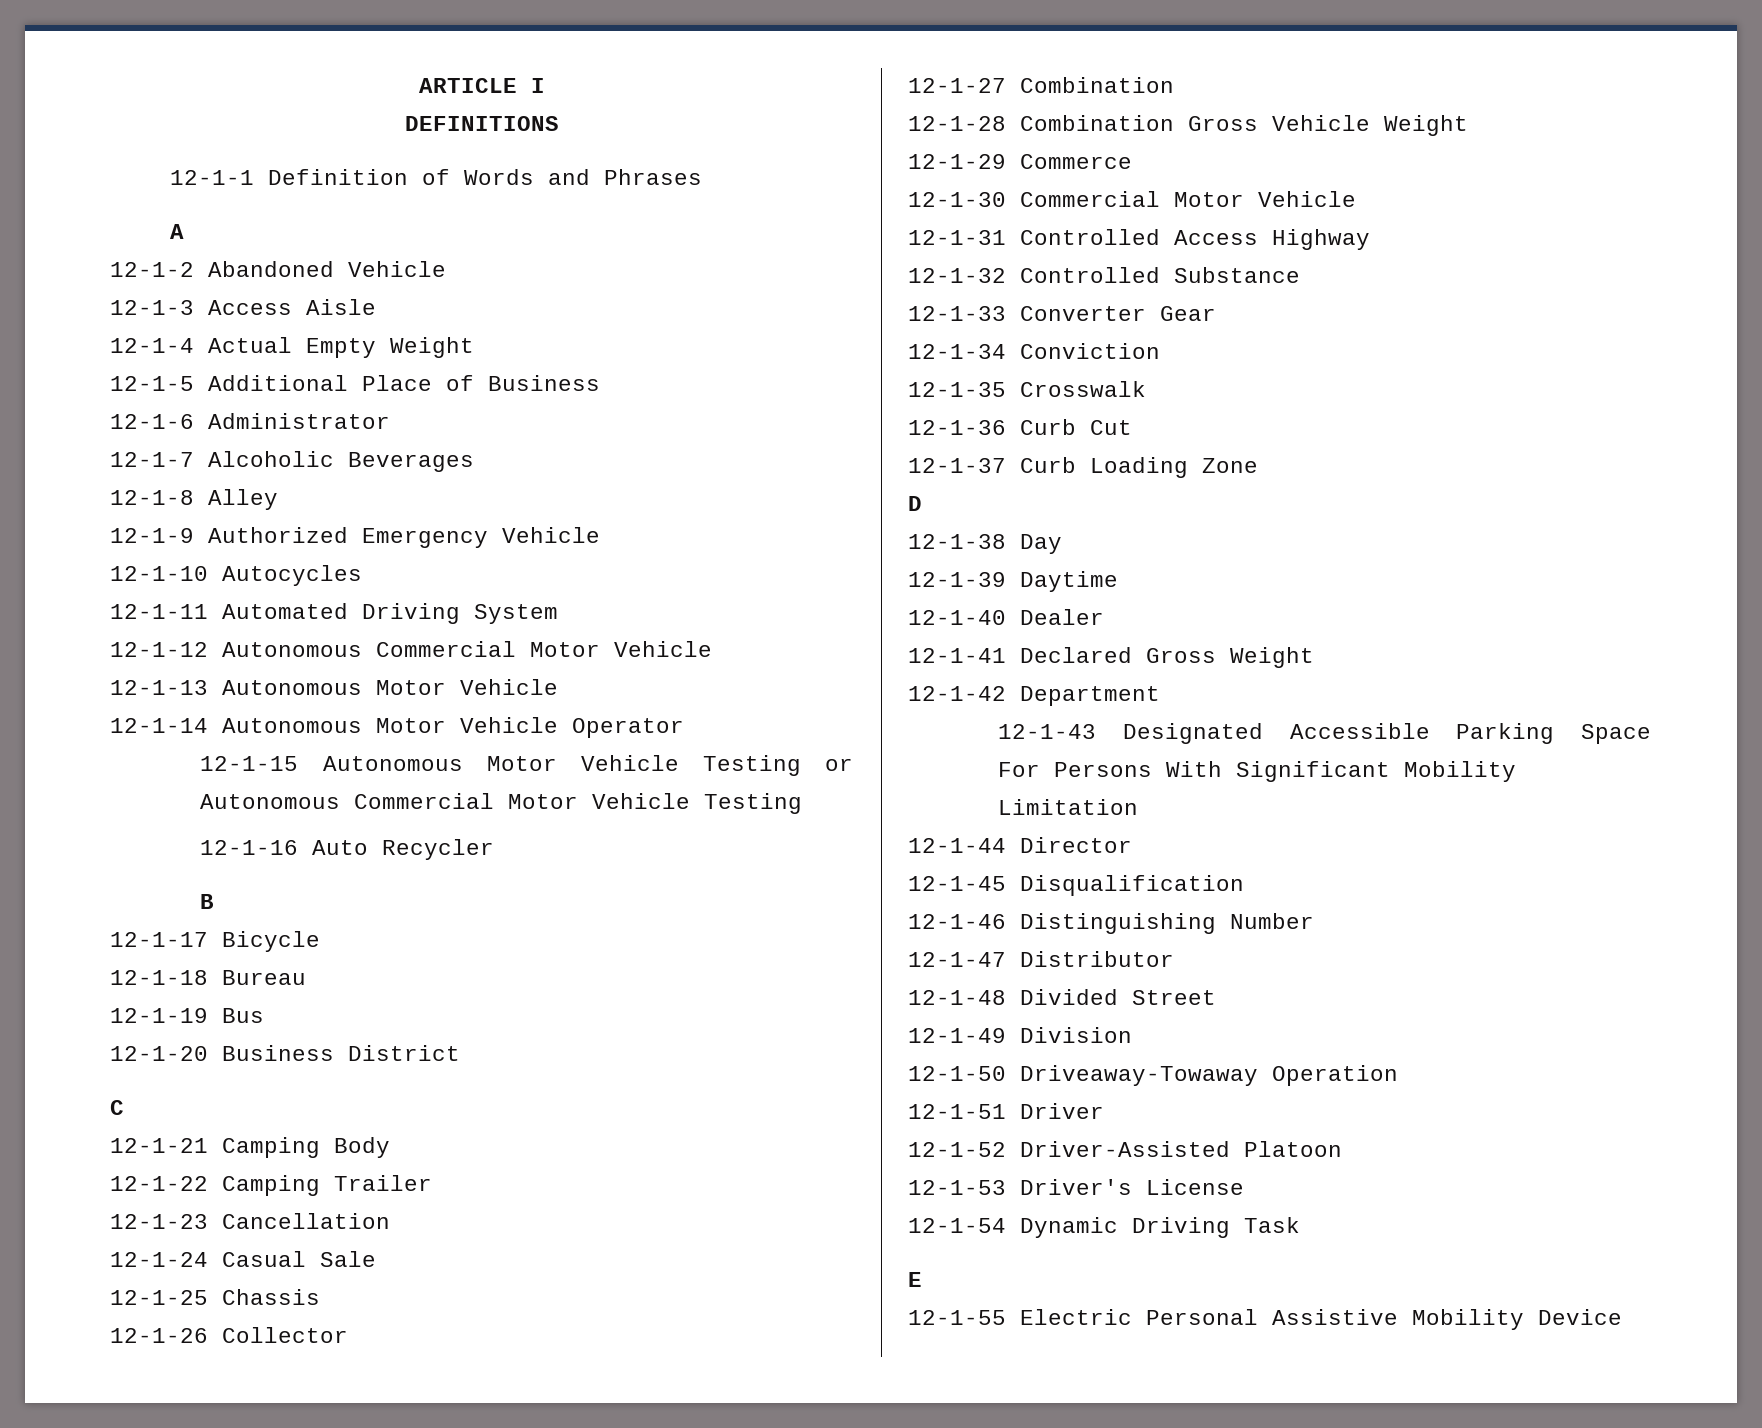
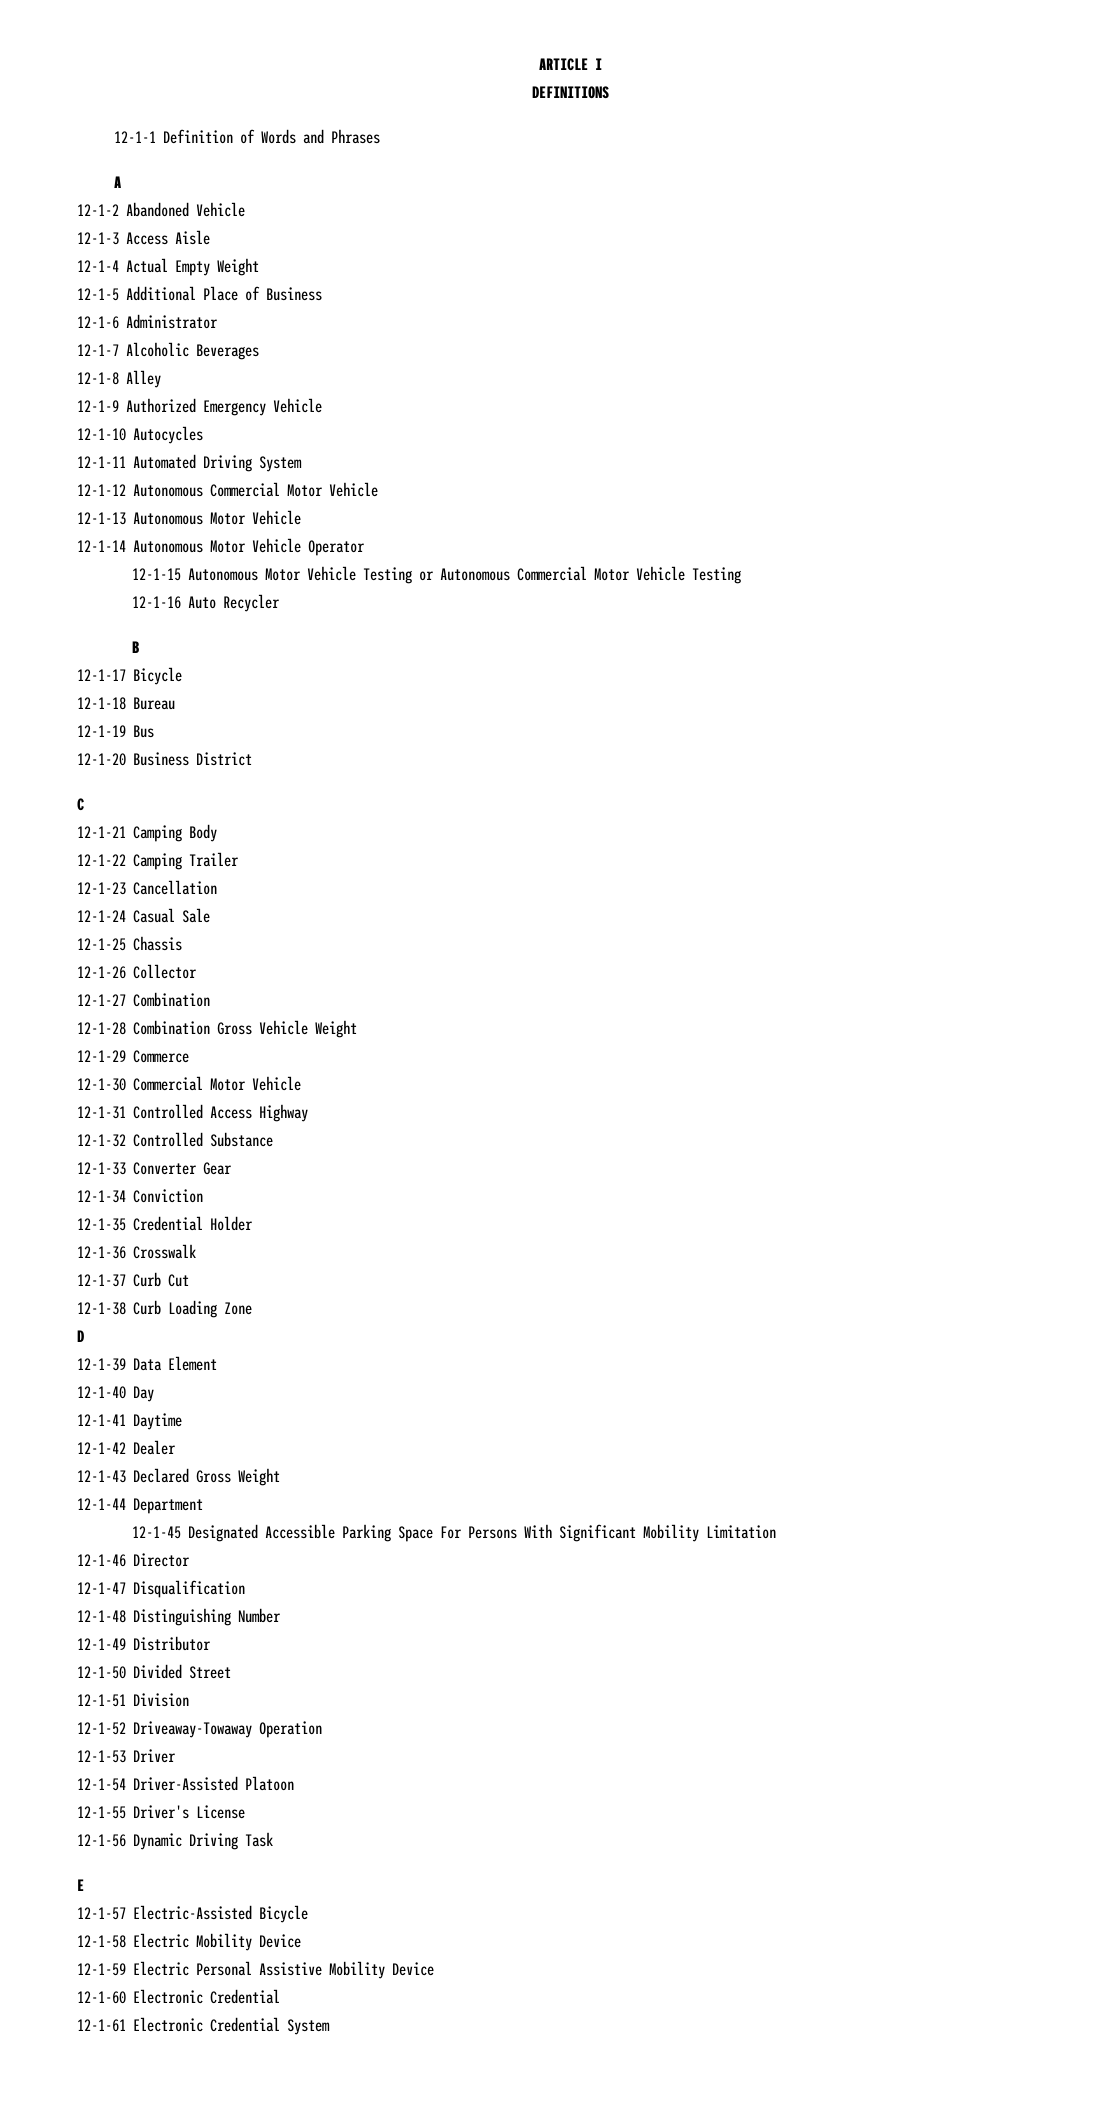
- 12-1-35 Crosswalk
+ 12-1-35 Credential Holder
+ 12-1-36 Crosswalk
- 12-1-36 Curb Cut
+ 12-1-37 Curb Cut
- 12-1-37 Curb Loading Zone
+ 12-1-38 Curb Loading Zone
- 12-1-38 Day
+ 12-1-39 Data Element
+ 12-1-40 Day
- 12-1-39 Daytime
+ 12-1-41 Daytime
- 12-1-40 Dealer
+ 12-1-42 Dealer
- 12-1-41 Declared Gross Weight
+ 12-1-43 Declared Gross Weight
- 12-1-42 Department
+ 12-1-44 Department
- 12-1-43 Designated Accessible Parking Space For Persons With Significant Mobility Limitation
+ 12-1-45 Designated Accessible Parking Space For Persons With Significant Mobility Limitation
- 12-1-44 Director
+ 12-1-46 Director
- 12-1-45 Disqualification
+ 12-1-47 Disqualification
- 12-1-46 Distinguishing Number
+ 12-1-48 Distinguishing Number
- 12-1-47 Distributor
+ 12-1-49 Distributor
- 12-1-48 Divided Street
+ 12-1-50 Divided Street
- 12-1-49 Division
+ 12-1-51 Division
- 12-1-50 Driveaway-Towaway Operation
+ 12-1-52 Driveaway-Towaway Operation
- 12-1-51 Driver
+ 12-1-53 Driver
- 12-1-52 Driver-Assisted Platoon
+ 12-1-54 Driver-Assisted Platoon
- 12-1-53 Driver's License
+ 12-1-55 Driver's License
- 12-1-54 Dynamic Driving Task
+ 12-1-56 Dynamic Driving Task
- 12-1-55 Electric Personal Assistive Mobility Device
+ 12-1-57 Electric-Assisted Bicycle
+ 12-1-58 Electric Mobility Device
+ 12-1-59 Electric Personal Assistive Mobility Device
+ 12-1-60 Electronic Credential
+ 12-1-61 Electronic Credential System

